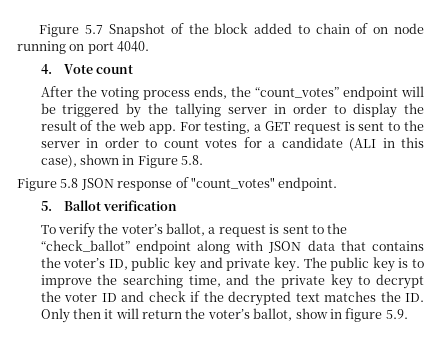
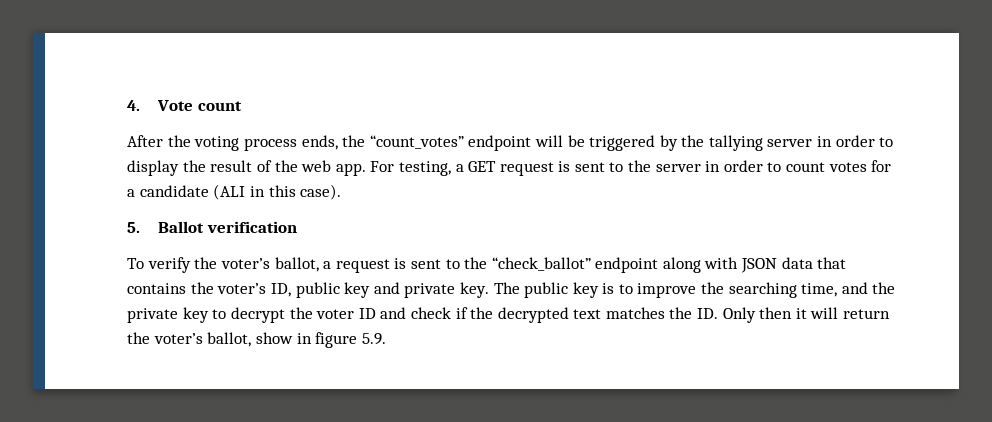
- Figure 5.7 Snapshot of the block added to chain of on node running on port 4040.
- For testing, a GET request is sent to the server in order to count votes for a candidate (ALI in this case), shown in Figure 5.8.
- Figure 5.8 JSON response of "count_votes" endpoint.
+ For testing, a GET request is sent to the server in order to count votes for a candidate (ALI in this case).

